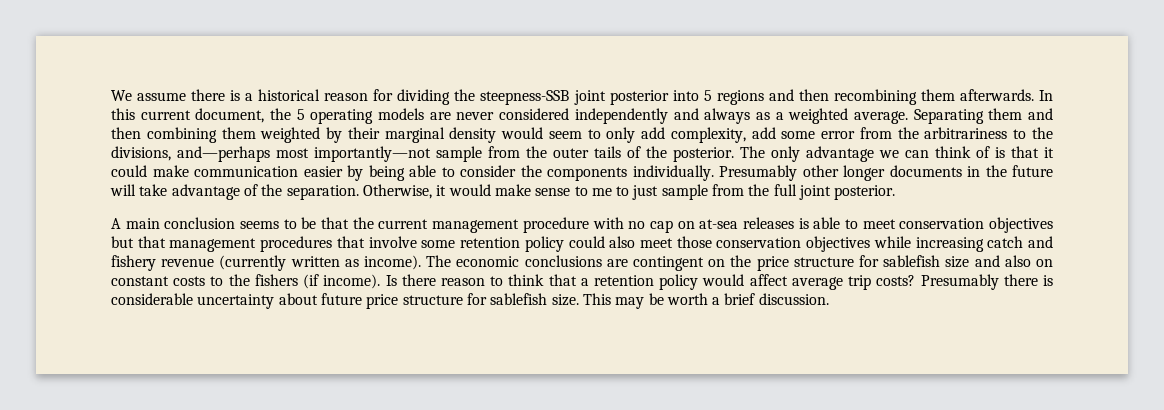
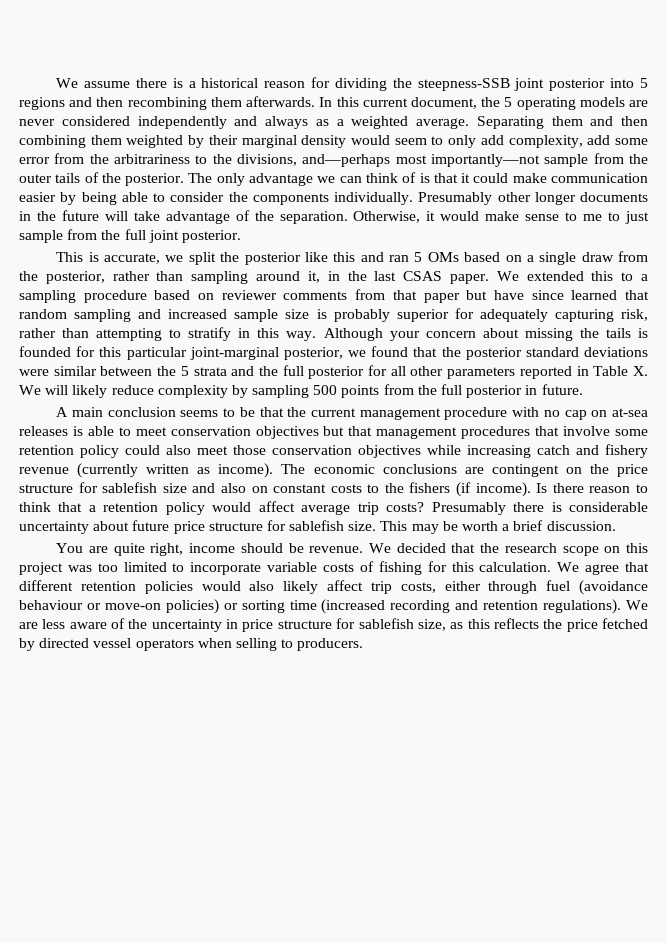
+ This is accurate, we split the posterior like this and ran 5 OMs based on a single draw from the posterior, rather than sampling around it, in the last CSAS paper. We extended this to a sampling procedure based on reviewer comments from that paper but have since learned that random sampling and increased sample size is probably superior for adequately capturing risk, rather than attempting to stratify in this way. Although your concern about missing the tails is founded for this particular joint-marginal posterior, we found that the posterior standard deviations were similar between the 5 strata and the full posterior for all other parameters reported in Table X. We will likely reduce complexity by sampling 500 points from the full posterior in future.
+ You are quite right, income should be revenue. We decided that the research scope on this project was too limited to incorporate variable costs of fishing for this calculation. We agree that different retention policies would also likely affect trip costs, either through fuel (avoidance behaviour or move-on policies) or sorting time (increased recording and retention regulations). We are less aware of the uncertainty in price structure for sablefish size, as this reflects the price fetched by directed vessel operators when selling to producers.

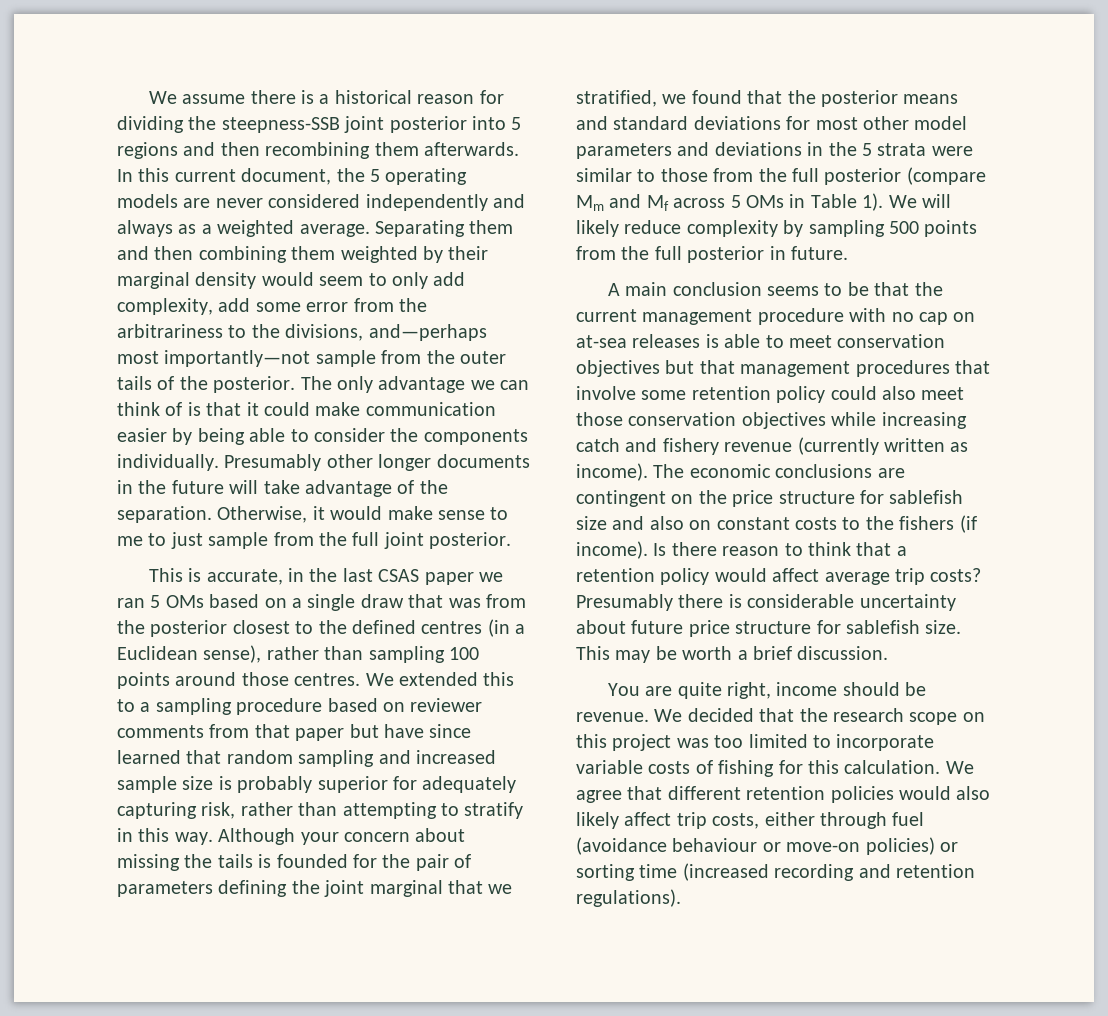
- This is accurate, we split the posterior like this and ran 5 OMs based on a single draw from the posterior, rather than sampling around it, in the last CSAS paper.
+ This is accurate, in the last CSAS paper we ran 5 OMs based on a single draw that was from the posterior closest to the defined centres (in a Euclidean sense), rather than sampling 100 points around those centres.
- Although your concern about missing the tails is founded for this particular joint-marginal posterior, we found that the posterior standard deviations were similar between the 5 strata and the full posterior for all other parameters reported in Table X. We will likely reduce complexity by sampling 500 points from the full posterior in future.
+ Although your concern about missing the tails is founded for the pair of parameters defining the joint marginal that we stratified, we found that the posterior means and standard deviations for most other model parameters and deviations in the 5 strata were similar to those from the full posterior (compare Mm and Mf across 5 OMs in Table 1). We will likely reduce complexity by sampling 500 points from the full posterior in future.
- We are less aware of the uncertainty in price structure for sablefish size, as this reflects the price fetched by directed vessel operators when selling to producers.

